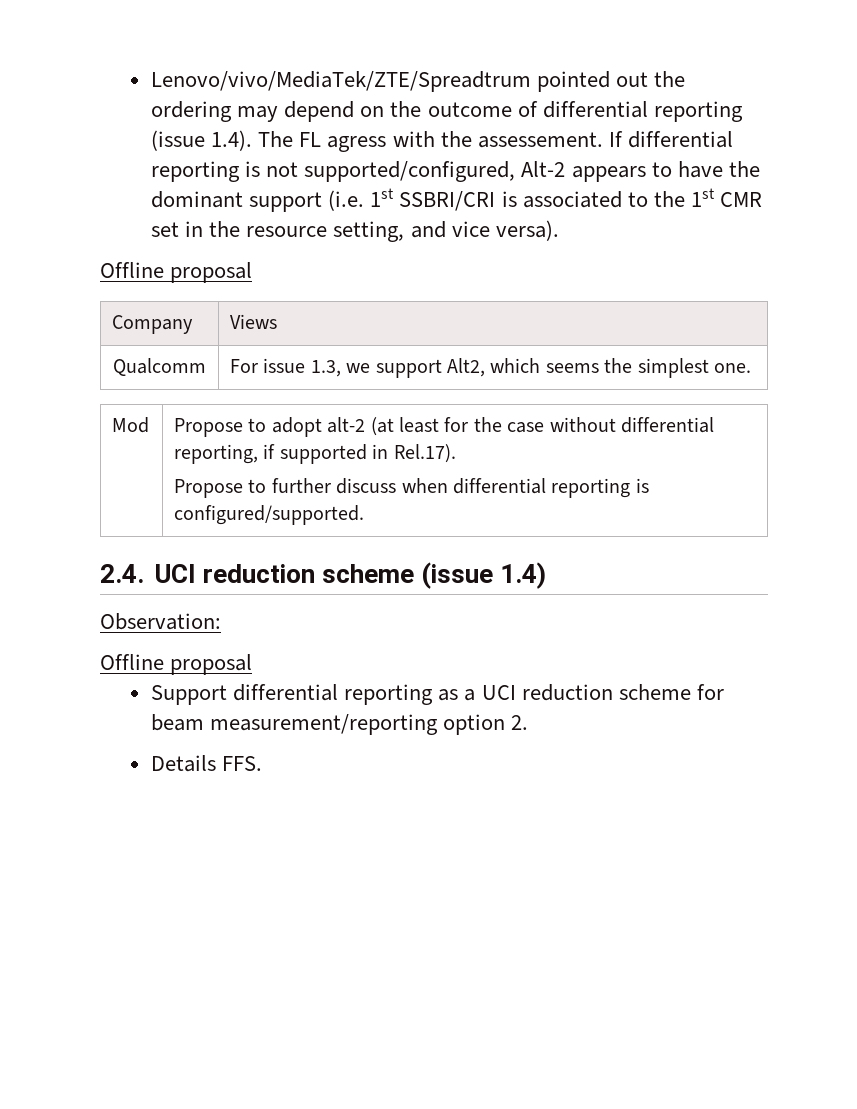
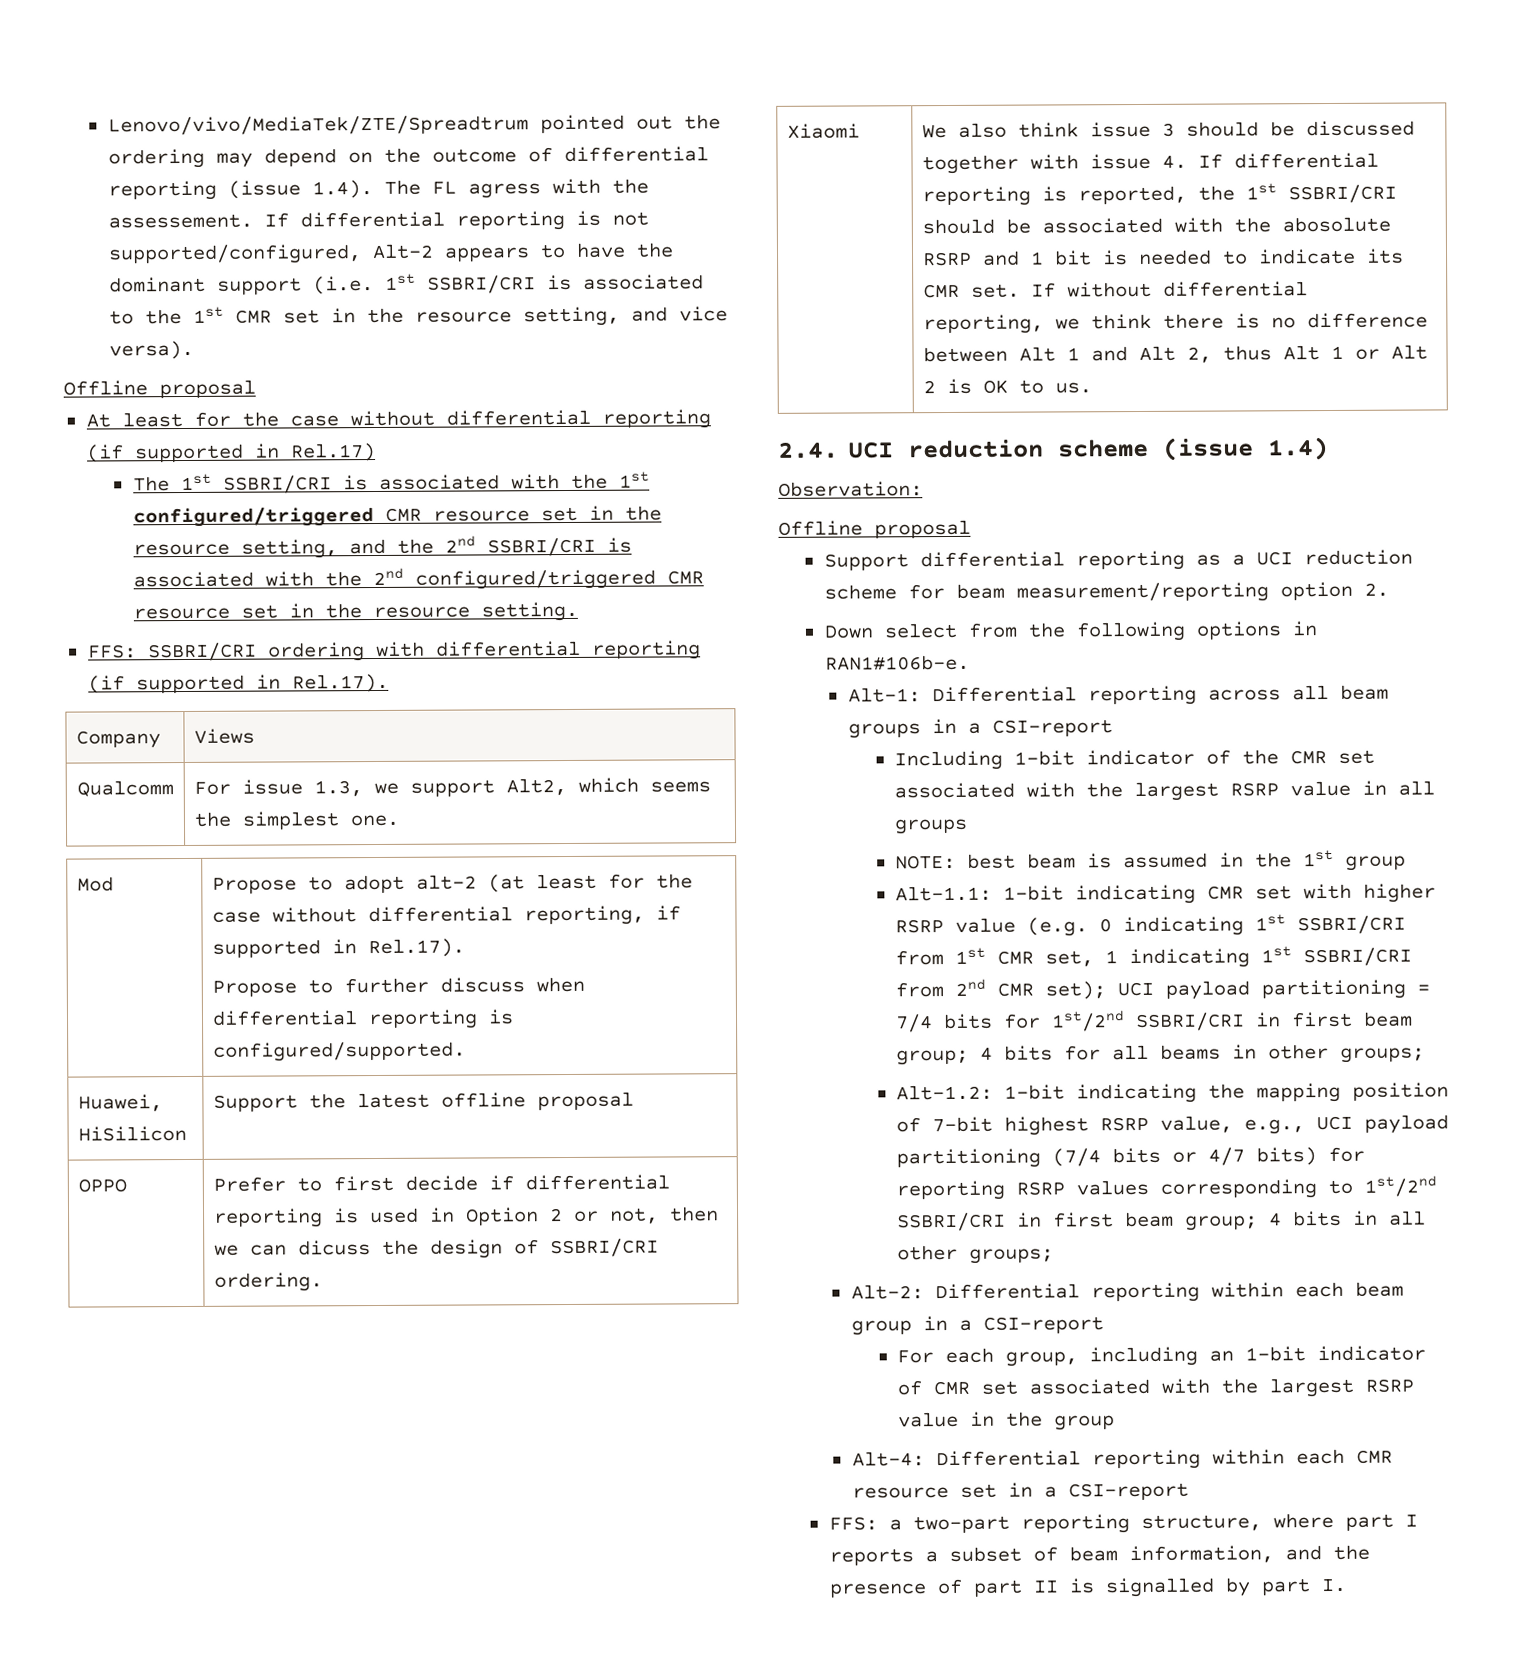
+ At least for the case without differential reporting (if supported in Rel.17)
+ The 1st SSBRI/CRI is associated with the 1st configured/triggered CMR resource set in the resource setting, and the 2nd SSBRI/CRI is associated with the 2nd configured/triggered CMR resource set in the resource setting.
+ FFS: SSBRI/CRI ordering with differential reporting (if supported in Rel.17).
+ Huawei, HiSilicon | Support the latest offline proposal
+ OPPO | Prefer to first decide if differential reporting is used in Option 2 or not, then we can dicuss the design of SSBRI/CRI ordering.
+ Xiaomi | We also think issue 3 should be discussed together with issue 4. If differential reporting is reported, the 1st SSBRI/CRI should be associated with the abosolute RSRP and 1 bit is needed to indicate its CMR set. If without differential reporting, we think there is no difference between Alt 1 and Alt 2, thus Alt 1 or Alt 2 is OK to us.
- Details FFS.
+ Down select from the following options in RAN1#106b-e.
+ Alt-1: Differential reporting across all beam groups in a CSI-report
+ Including 1-bit indicator of the CMR set associated with the largest RSRP value in all groups
+ NOTE: best beam is assumed in the 1st group
+ Alt-1.1: 1-bit indicating CMR set with higher RSRP value (e.g. 0 indicating 1st SSBRI/CRI from 1st CMR set, 1 indicating 1st SSBRI/CRI from 2nd CMR set); UCI payload partitioning = 7/4 bits for 1st/2nd SSBRI/CRI in first beam group; 4 bits for all beams in other groups;
+ Alt-1.2: 1-bit indicating the mapping position of 7-bit highest RSRP value, e.g., UCI payload partitioning (7/4 bits or 4/7 bits) for reporting RSRP values corresponding to 1st/2nd SSBRI/CRI in first beam group; 4 bits in all other groups;
+ Alt-2: Differential reporting within each beam group in a CSI-report
+ For each group, including an 1-bit indicator of CMR set associated with the largest RSRP value in the group
+ Alt-4: Differential reporting within each CMR resource set in a CSI-report
+ FFS: a two-part reporting structure, where part I reports a subset of beam information, and the presence of part II is signalled by part I.

